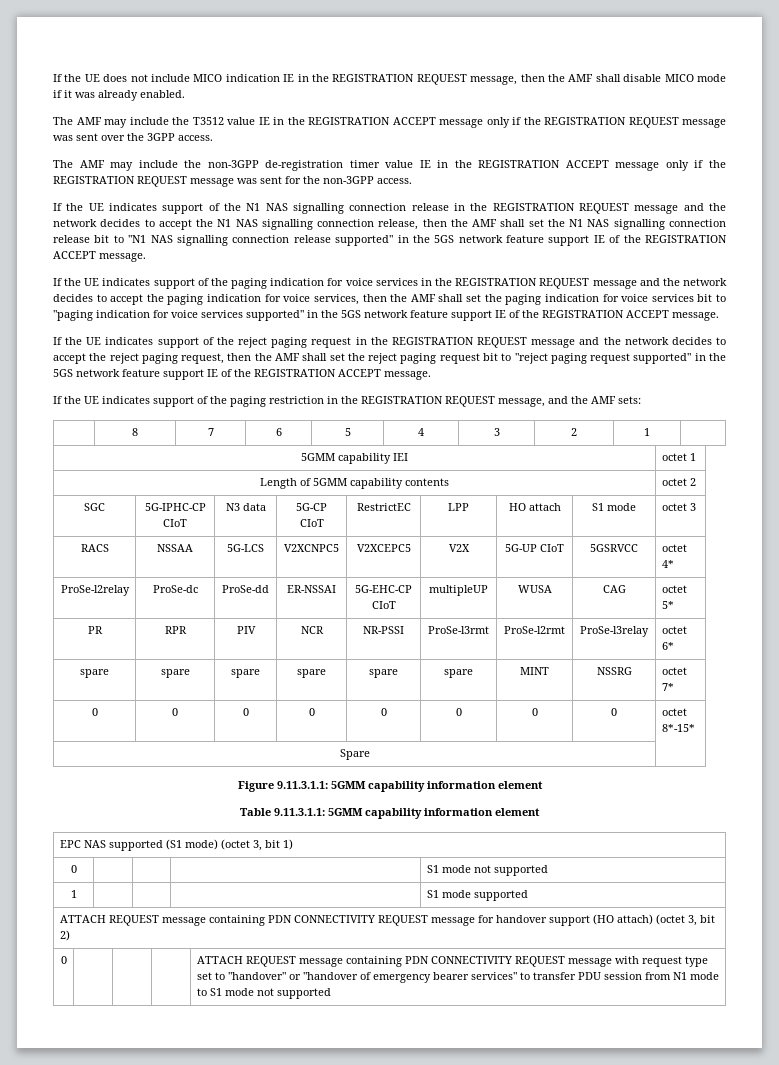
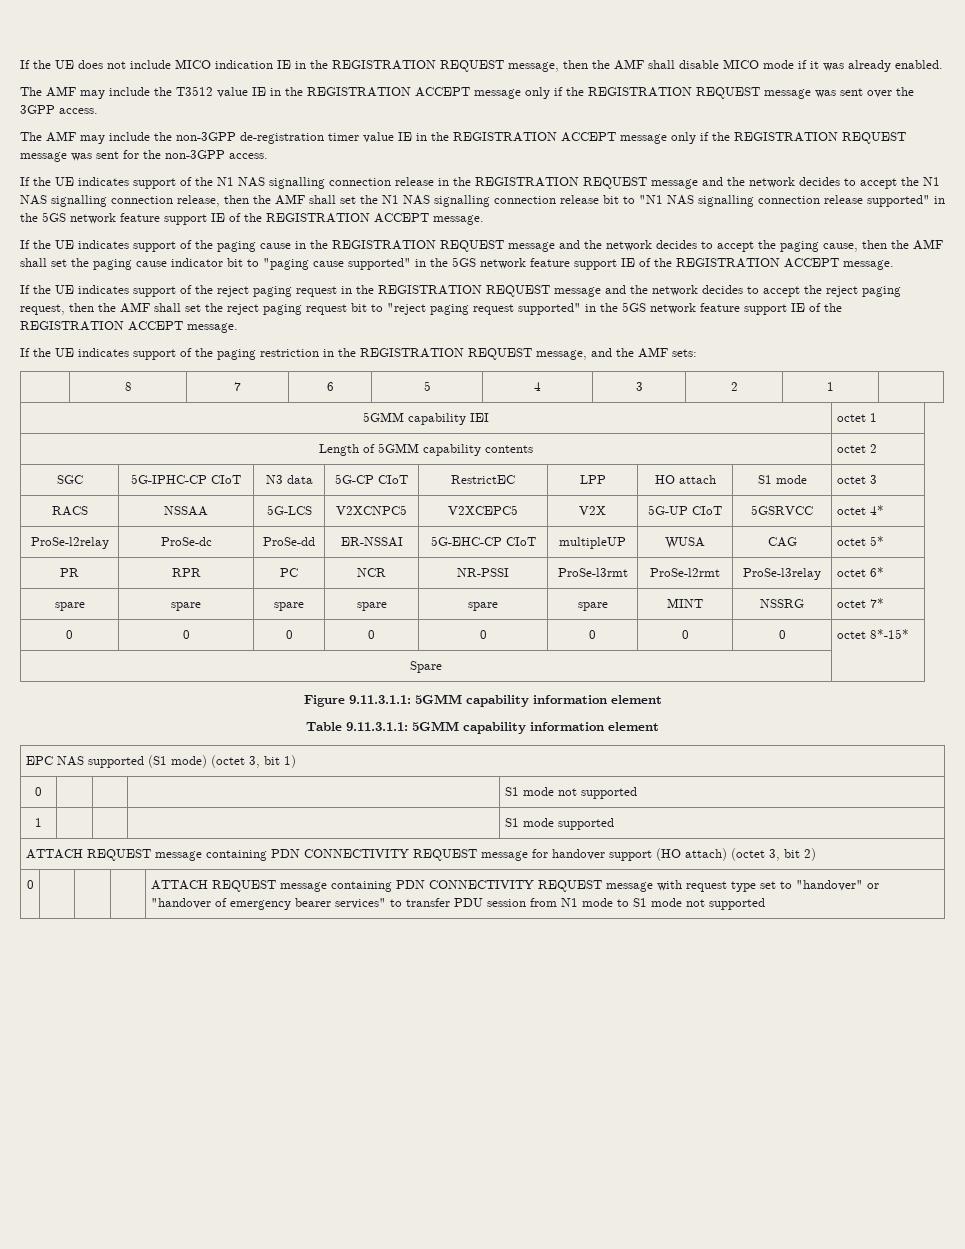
- If the UE indicates support of the paging indication for voice services in the REGISTRATION REQUEST message and the network decides to accept the paging indication for voice services, then the AMF shall set the paging indication for voice services bit to "paging indication for voice services supported" in the 5GS network feature support IE of the REGISTRATION ACCEPT message.
+ If the UE indicates support of the paging cause in the REGISTRATION REQUEST message and the network decides to accept the paging cause, then the AMF shall set the paging cause indicator bit to "paging cause supported" in the 5GS network feature support IE of the REGISTRATION ACCEPT message.
- PR | RPR | PIV | NCR | NR-PSSI | ProSe-l3rmt | ProSe-l2rmt | ProSe-l3relay | octet 6*
+ PR | RPR | PC | NCR | NR-PSSI | ProSe-l3rmt | ProSe-l2rmt | ProSe-l3relay | octet 6*

